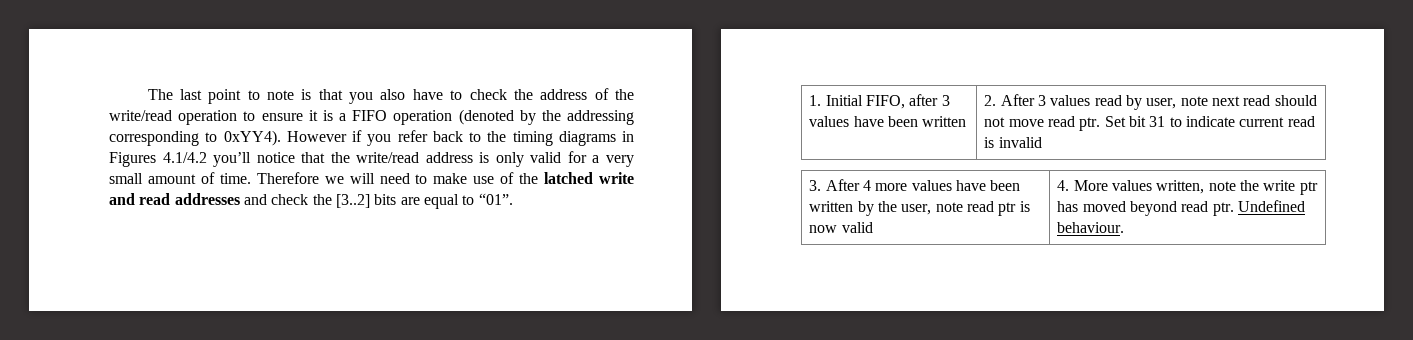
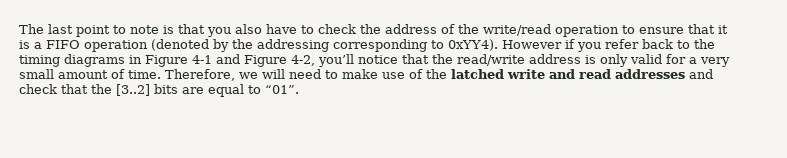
- The last point to note is that you also have to check the address of the write/read operation to ensure it is a FIFO operation (denoted by the addressing corresponding to 0xYY4).
+ The last point to note is that you also have to check the address of the write/read operation to ensure that it is a FIFO operation (denoted by the addressing corresponding to 0xYY4).
- However if you refer back to the timing diagrams in Figures 4.1/4.2 you’ll notice that the write/read address is only valid for a very small amount of time.
+ However if you refer back to the timing diagrams in Figure 4-1 and Figure 4-2, you’ll notice that the read/write address is only valid for a very small amount of time.
- Therefore we will need to make use of the latched write and read addresses and check the [3..2] bits are equal to “01”.
+ Therefore, we will need to make use of the latched write and read addresses and check that the [3..2] bits are equal to “01”.
- 1. Initial FIFO, after 3 values have been written | 2. After 3 values read by user, note next read should not move read ptr. Set bit 31 to indicate current read is invalid
- 3. After 4 more values have been written by the user, note read ptr is now valid | 4. More values written, note the write ptr has moved beyond read ptr. Undefined behaviour.

